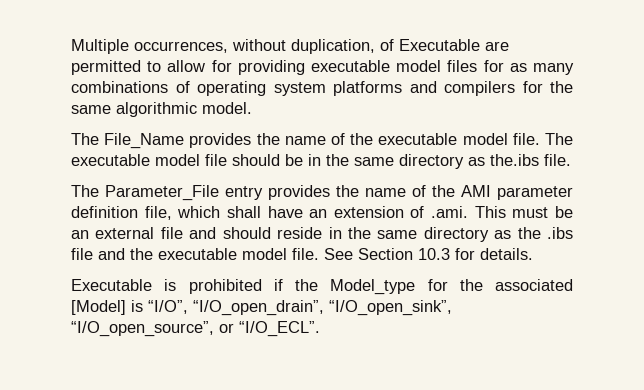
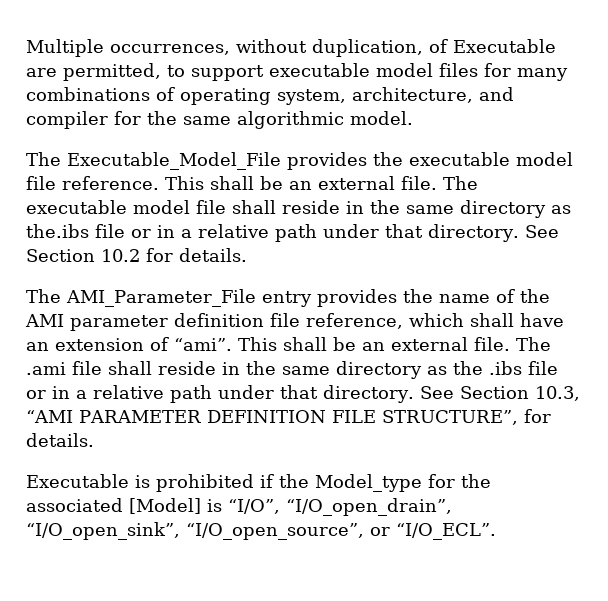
- Multiple occurrences, without duplication, of Executable are permitted to allow for providing executable model files for as many combinations of operating system platforms and compilers for the same algorithmic model.
+ Multiple occurrences, without duplication, of Executable are permitted, to support executable model files for many combinations of operating system, architecture, and compiler for the same algorithmic model.
- The File_Name provides the name of the executable model file.
+ The Executable_Model_File provides the executable model file reference. This shall be an external file.
- The executable model file should be in the same directory as the.ibs file.
- The Parameter_File entry provides the name of the AMI parameter definition file, which shall have an extension of .ami. This must be an external file and should reside in the same directory as the .ibs file and the executable model file. See Section 10.3 for details.
+ The executable model file shall reside in the same directory as the.ibs file or in a relative path under that directory. See Section 10.2 for details.
+ The AMI_Parameter_File entry provides the name of the AMI parameter definition file reference, which shall have an extension of “ami”. This shall be an external file. The .ami file shall reside in the same directory as the .ibs file or in a relative path under that directory. See Section 10.3, “AMI PARAMETER DEFINITION FILE STRUCTURE”, for details.

